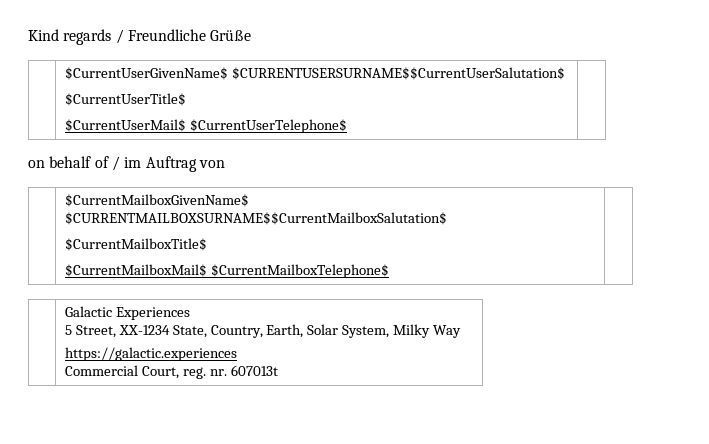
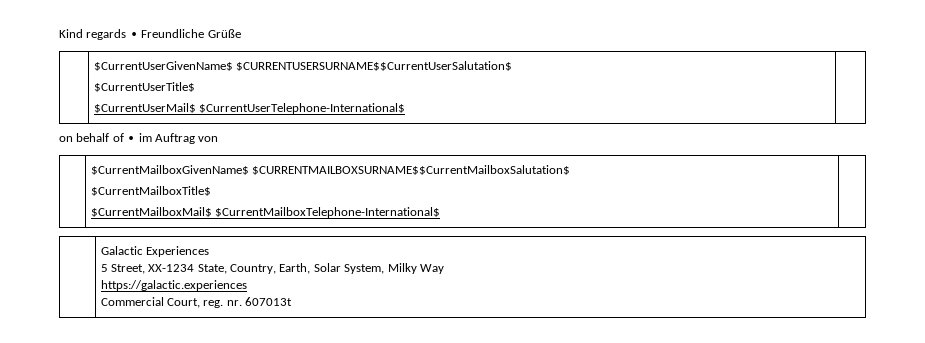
- Kind regards / Freundliche Grüße
+ Kind regards ∙ Freundliche Grüße
  | $CurrentUserGivenName$ $CURRENTUSERSURNAME$$CurrentUserSalutation$
  $CurrentUserTitle$
- $CurrentUserMail$ $CurrentUserTelephone$ |
+ $CurrentUserMail$ $CurrentUserTelephone-International$ |
- on behalf of / im Auftrag von
+ on behalf of ∙ im Auftrag von
  | $CurrentMailboxGivenName$ $CURRENTMAILBOXSURNAME$$CurrentMailboxSalutation$
  $CurrentMailboxTitle$
- $CurrentMailboxMail$ $CurrentMailboxTelephone$ |
+ $CurrentMailboxMail$ $CurrentMailboxTelephone-International$ |

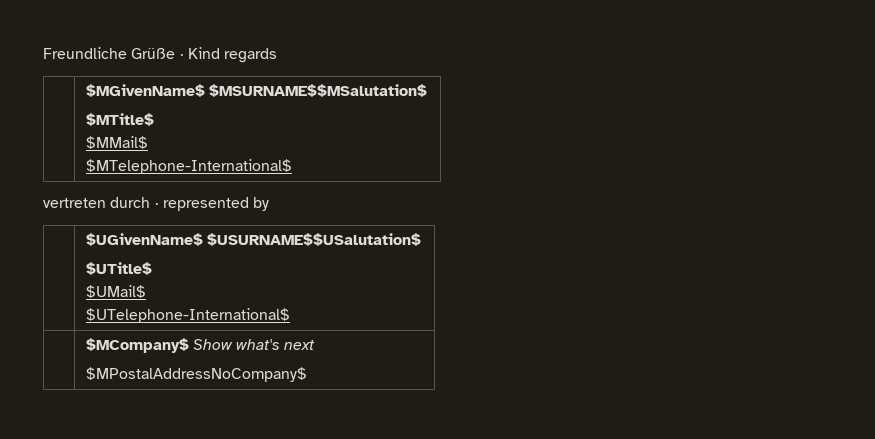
- Kind regards ∙ Freundliche Grüße
- | $CurrentUserGivenName$ $CURRENTUSERSURNAME$$CurrentUserSalutation$
- $CurrentUserTitle$
- $CurrentUserMail$ $CurrentUserTelephone-International$ |
- on behalf of ∙ im Auftrag von
- | $CurrentMailboxGivenName$ $CURRENTMAILBOXSURNAME$$CurrentMailboxSalutation$
- $CurrentMailboxTitle$
- $CurrentMailboxMail$ $CurrentMailboxTelephone-International$ |
- | Galactic Experiences
- 5 Street, XX-1234 State, Country, Earth, Solar System, Milky Way
- https://galactic.experiences
- Commercial Court, reg. nr. 607013t
+ Freundliche Grüße ∙ Kind regards
+ | $MGivenName$ $MSURNAME$$MSalutation$
+ $MTitle$
+ $MMail$
+ $MTelephone-International$
+ vertreten durch ∙ represented by
+ | $UGivenName$ $USURNAME$$USalutation$
+ $UTitle$
+ $UMail$
+ $UTelephone-International$
+ | $MCompany$ Show what's next
+ $MPostalAddressNoCompany$

